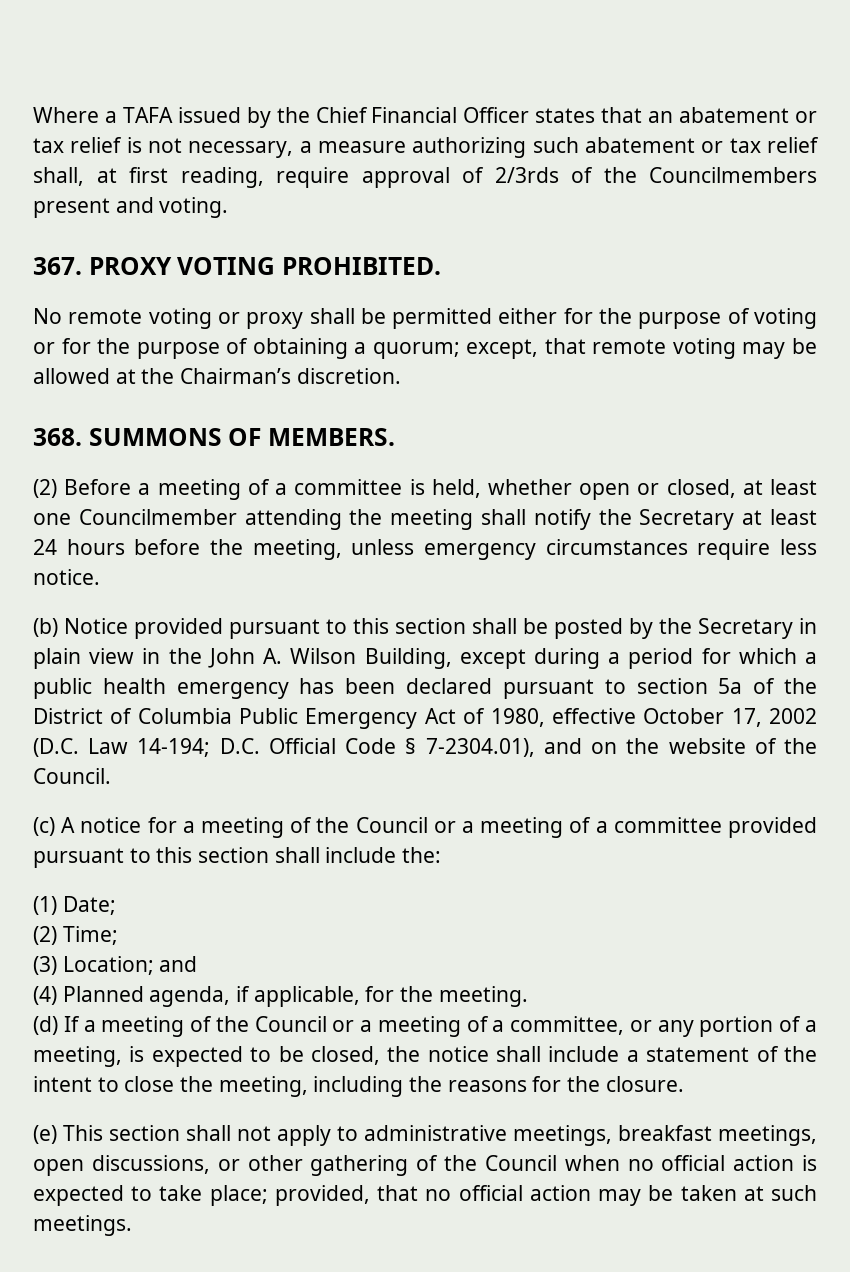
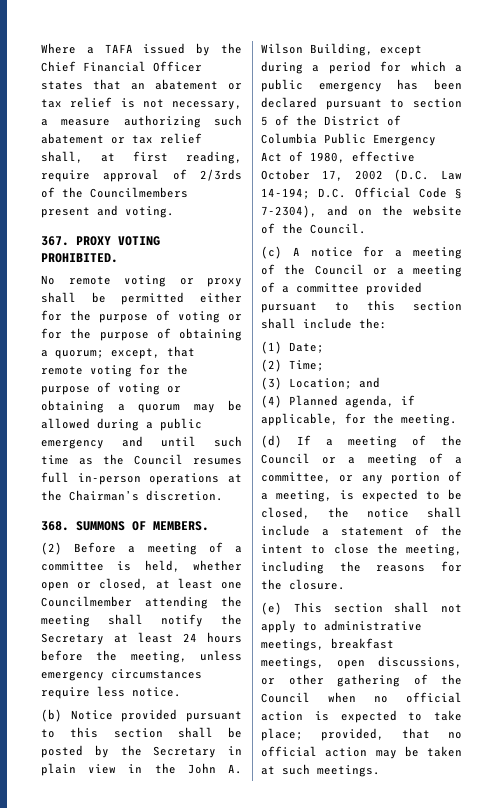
- No remote voting or proxy shall be permitted either for the purpose of voting or for the purpose of obtaining a quorum; except, that remote voting may be allowed at the Chairman’s discretion.
+ No remote voting or proxy shall be permitted either for the purpose of voting or for the purpose of obtaining a quorum; except, that remote voting for the purpose of voting or obtaining a quorum may be allowed during a public emergency and until such time as the Council resumes full in-person operations at the Chairman’s discretion.
- (b) Notice provided pursuant to this section shall be posted by the Secretary in plain view in the John A. Wilson Building, except during a period for which a public health emergency has been declared pursuant to section 5a of the District of Columbia Public Emergency Act of 1980, effective October 17, 2002 (D.C. Law 14-194;
+ (b) Notice provided pursuant to this section shall be posted by the Secretary in plain view in the John A. Wilson Building, except during a period for which a public emergency has been declared pursuant to section 5 of the District of Columbia Public Emergency Act of 1980, effective October 17, 2002 (D.C. Law 14-194;
- D.C. Official Code § 7-2304.01), and on the website of the Council.
+ D.C. Official Code § 7-2304), and on the website of the Council.

